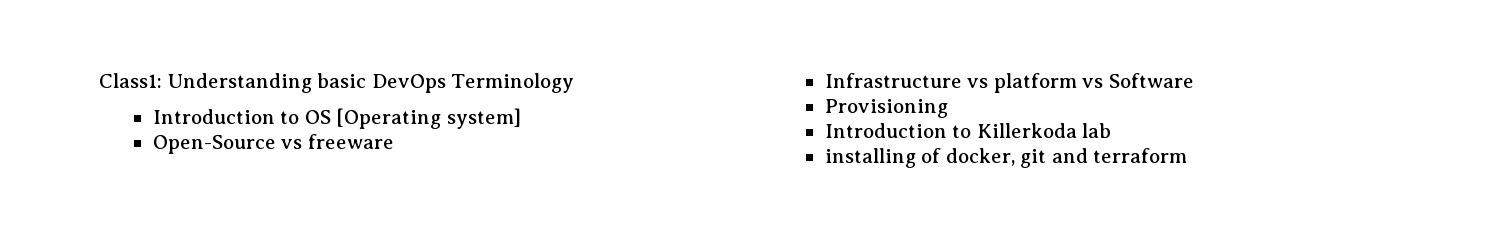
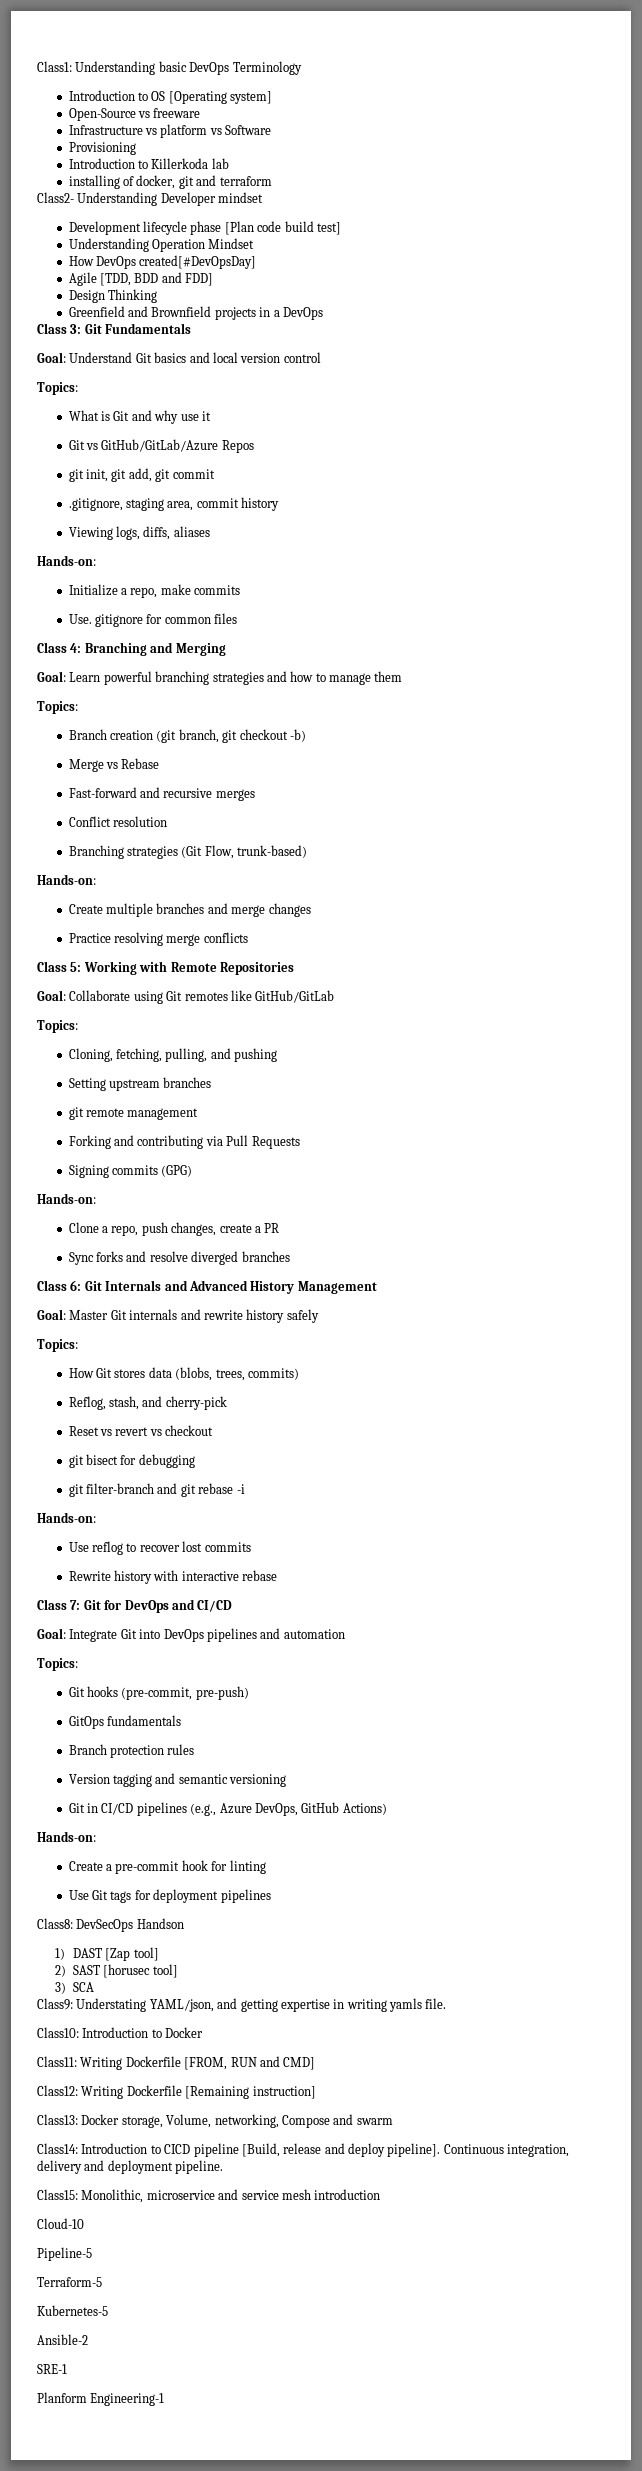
+ Class2- Understanding Developer mindset
+ Development lifecycle phase [Plan code build test]
+ Understanding Operation Mindset
+ How DevOps created[#DevOpsDay]
+ Agile [TDD, BDD and FDD]
+ Design Thinking
+ Greenfield and Brownfield projects in a DevOps
+ Class 3: Git Fundamentals
+ Goal: Understand Git basics and local version control
+ Topics:
+ What is Git and why use it
+ Git vs GitHub/GitLab/Azure Repos
+ git init, git add, git commit
+ .gitignore, staging area, commit history
+ Viewing logs, diffs, aliases
+ Hands-on:
+ Initialize a repo, make commits
+ Use. gitignore for common files
+ Class 4: Branching and Merging
+ Goal: Learn powerful branching strategies and how to manage them
+ Topics:
+ Branch creation (git branch, git checkout -b)
+ Merge vs Rebase
+ Fast-forward and recursive merges
+ Conflict resolution
+ Branching strategies (Git Flow, trunk-based)
+ Hands-on:
+ Create multiple branches and merge changes
+ Practice resolving merge conflicts
+ Class 5: Working with Remote Repositories
+ Goal: Collaborate using Git remotes like GitHub/GitLab
+ Topics:
+ Cloning, fetching, pulling, and pushing
+ Setting upstream branches
+ git remote management
+ Forking and contributing via Pull Requests
+ Signing commits (GPG)
+ Hands-on:
+ Clone a repo, push changes, create a PR
+ Sync forks and resolve diverged branches
+ Class 6: Git Internals and Advanced History Management
+ Goal: Master Git internals and rewrite history safely
+ Topics:
+ How Git stores data (blobs, trees, commits)
+ Reflog, stash, and cherry-pick
+ Reset vs revert vs checkout
+ git bisect for debugging
+ git filter-branch and git rebase -i
+ Hands-on:
+ Use reflog to recover lost commits
+ Rewrite history with interactive rebase
+ Class 7: Git for DevOps and CI/CD
+ Goal: Integrate Git into DevOps pipelines and automation
+ Topics:
+ Git hooks (pre-commit, pre-push)
+ GitOps fundamentals
+ Branch protection rules
+ Version tagging and semantic versioning
+ Git in CI/CD pipelines (e.g., Azure DevOps, GitHub Actions)
+ Hands-on:
+ Create a pre-commit hook for linting
+ Use Git tags for deployment pipelines
+ Class8: DevSecOps Handson
+ 1) DAST [Zap tool]
+ 2) SAST [horusec tool]
+ 3) SCA
+ Class9: Understating YAML/json, and getting expertise in writing yamls file.
+ Class10: Introduction to Docker
+ Class11: Writing Dockerfile [FROM, RUN and CMD]
+ Class12: Writing Dockerfile [Remaining instruction]
+ Class13: Docker storage, Volume, networking, Compose and swarm
+ Class14: Introduction to CICD pipeline [Build, release and deploy pipeline]. Continuous integration, delivery and deployment pipeline.
+ Class15: Monolithic, microservice and service mesh introduction
+ Cloud-10
+ Pipeline-5
+ Terraform-5
+ Kubernetes-5
+ Ansible-2
+ SRE-1
+ Planform Engineering-1

